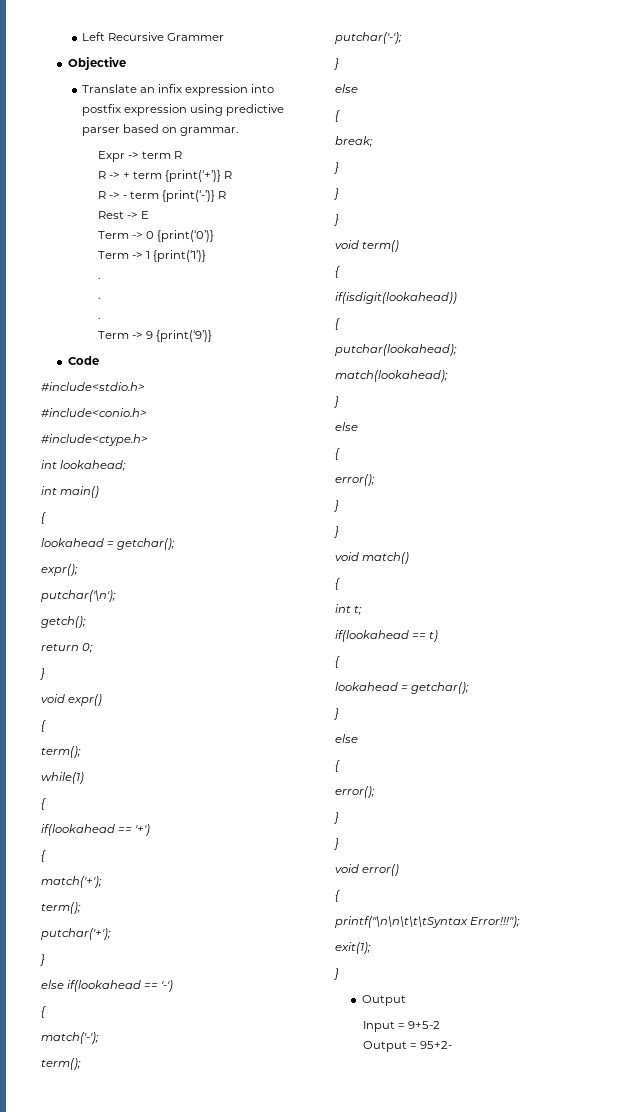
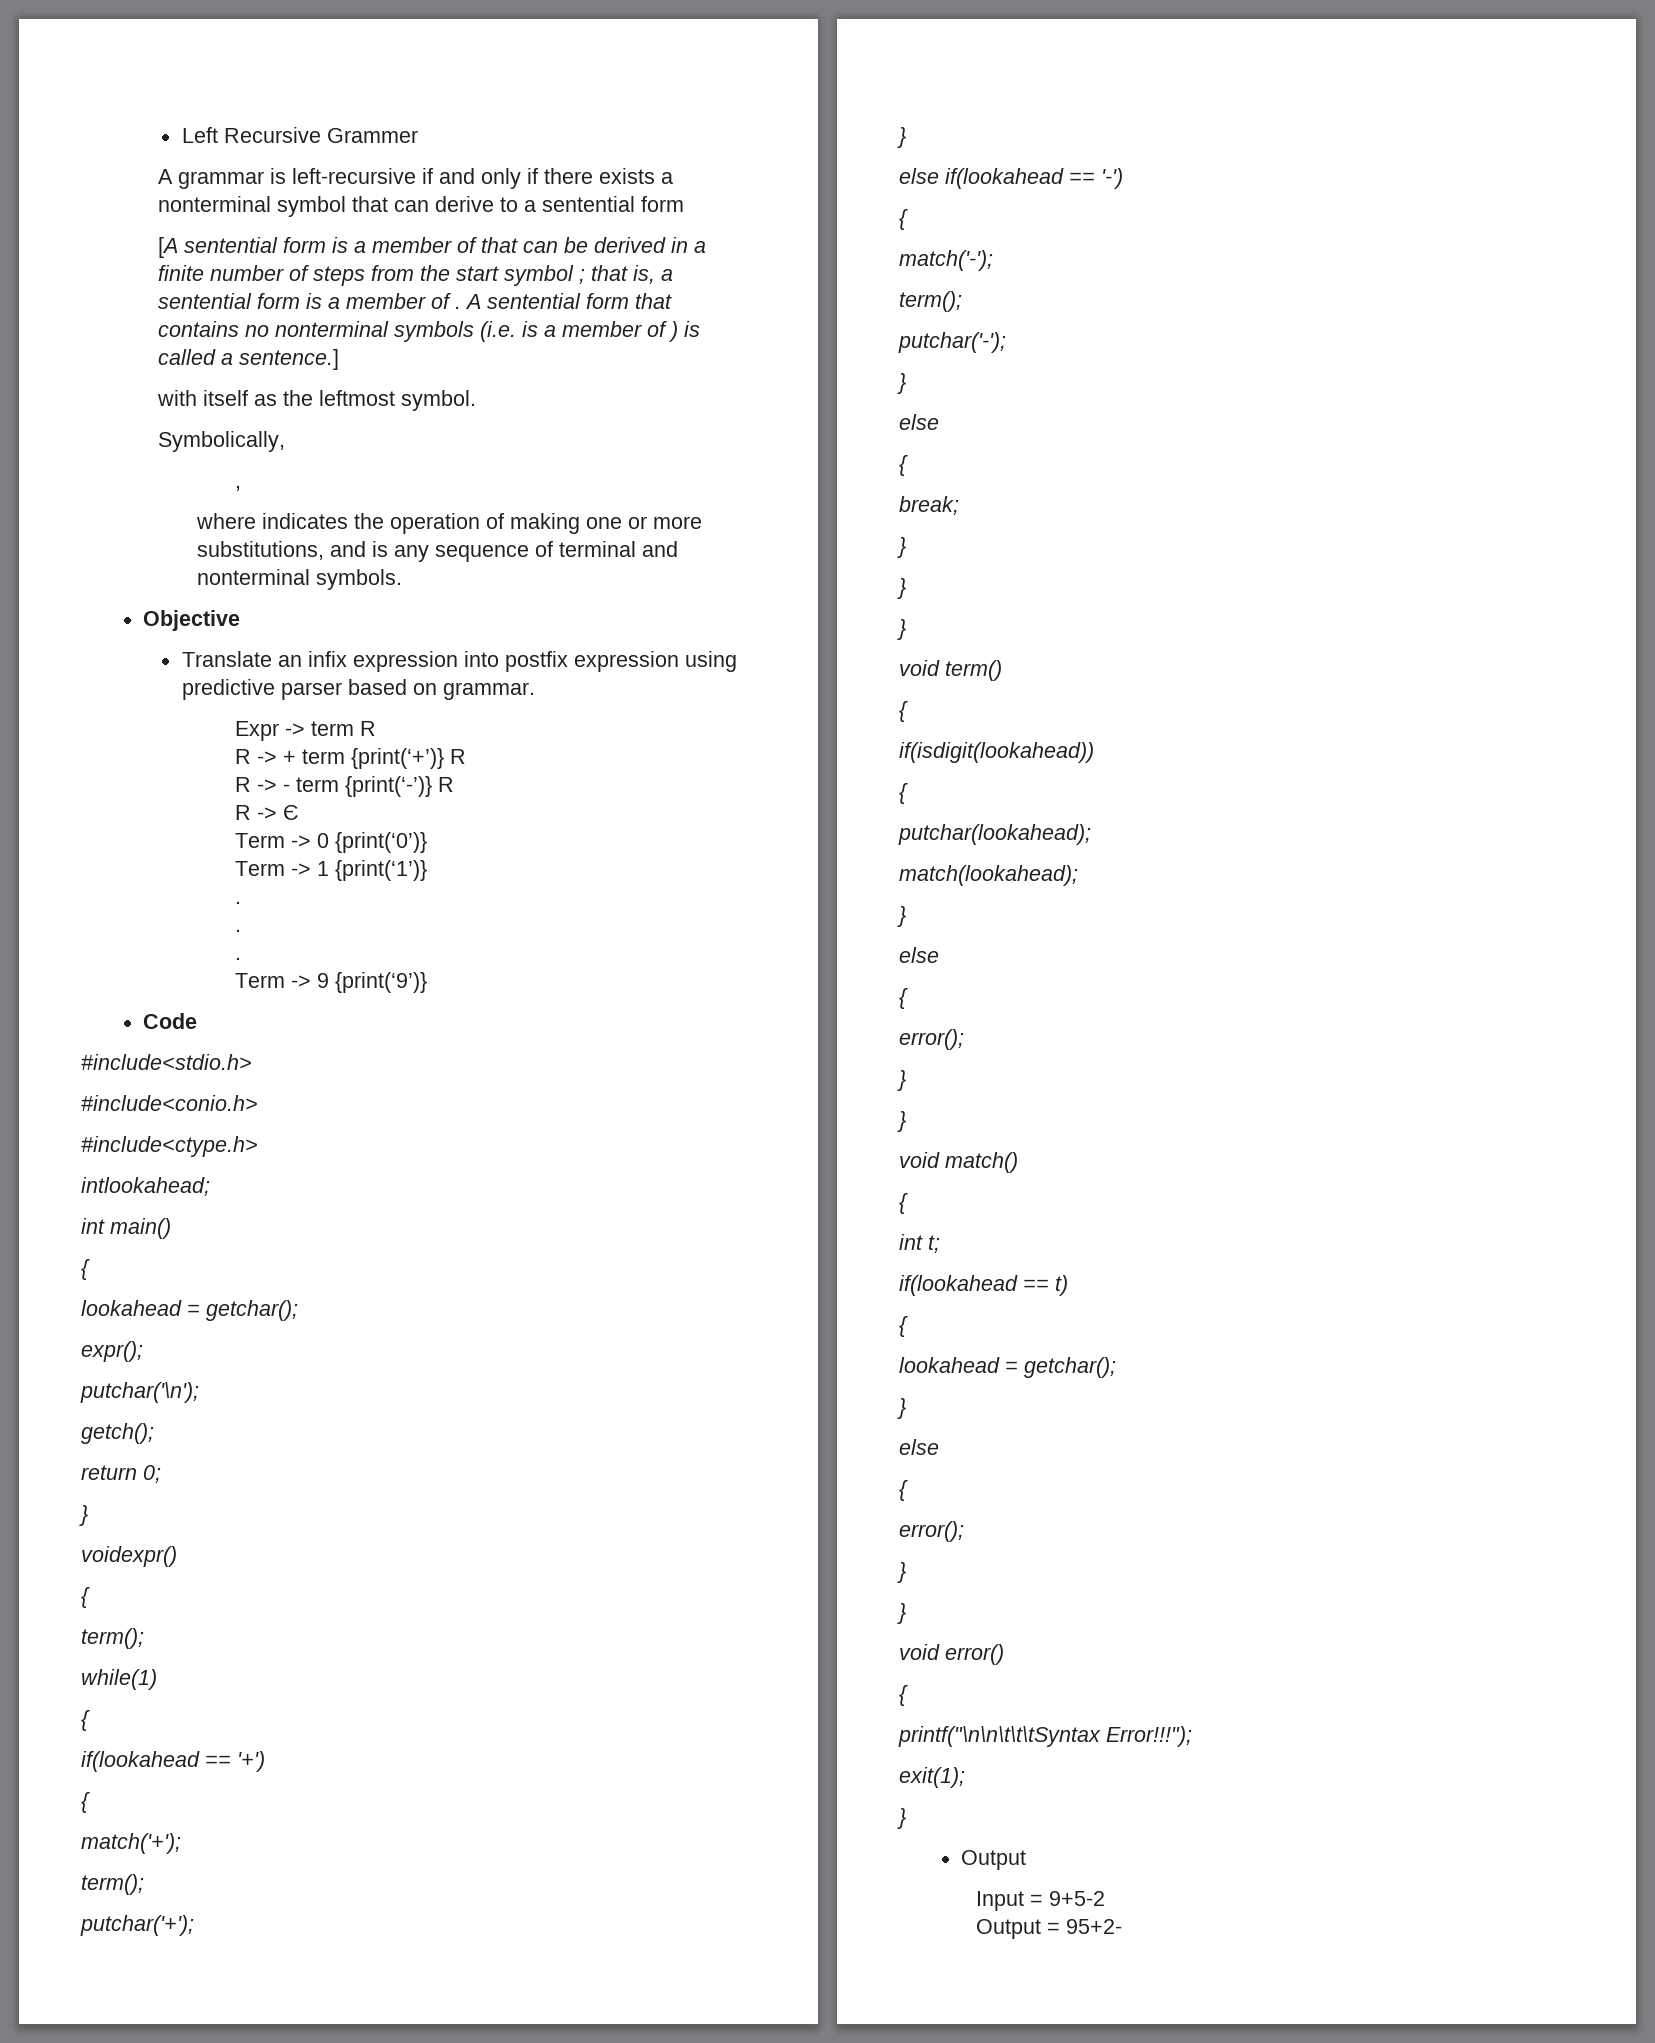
+ A grammar is left-recursive if and only if there exists a nonterminal symbol that can derive to a sentential form
+ [A sentential form is a member of that can be derived in a finite number of steps from the start symbol ; that is, a sentential form is a member of . A sentential form that contains no nonterminal symbols (i.e. is a member of ) is called a sentence.]
+ with itself as the leftmost symbol.
+ Symbolically,
+ ,
+ where indicates the operation of making one or more substitutions, and is any sequence of terminal and nonterminal symbols.
- Rest -> E
+ R -> Є
- int lookahead;
+ intlookahead;
- void expr()
+ voidexpr()

